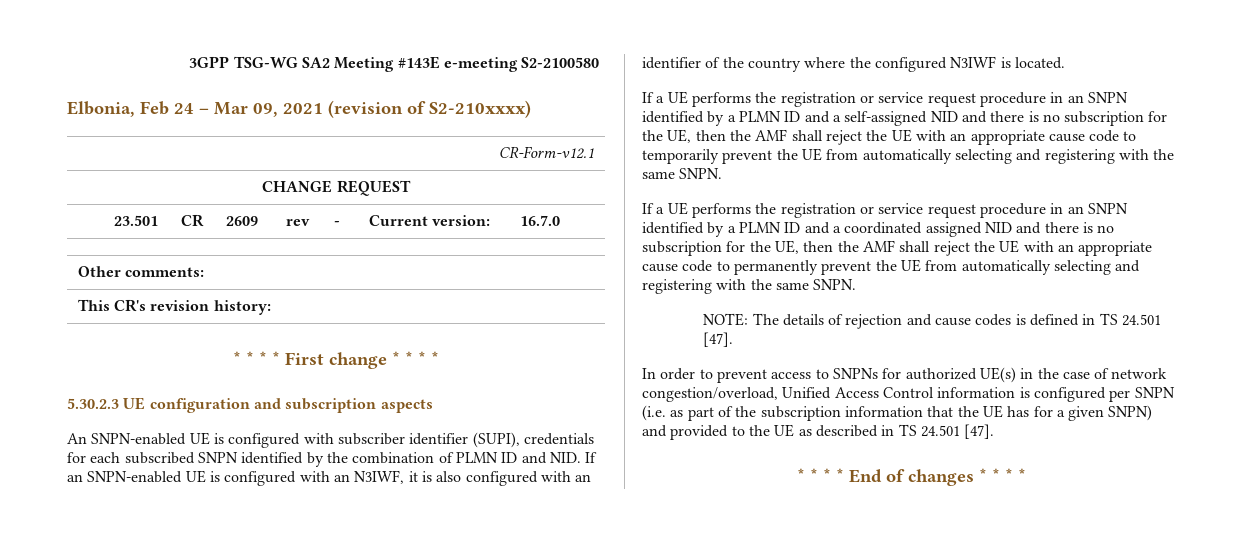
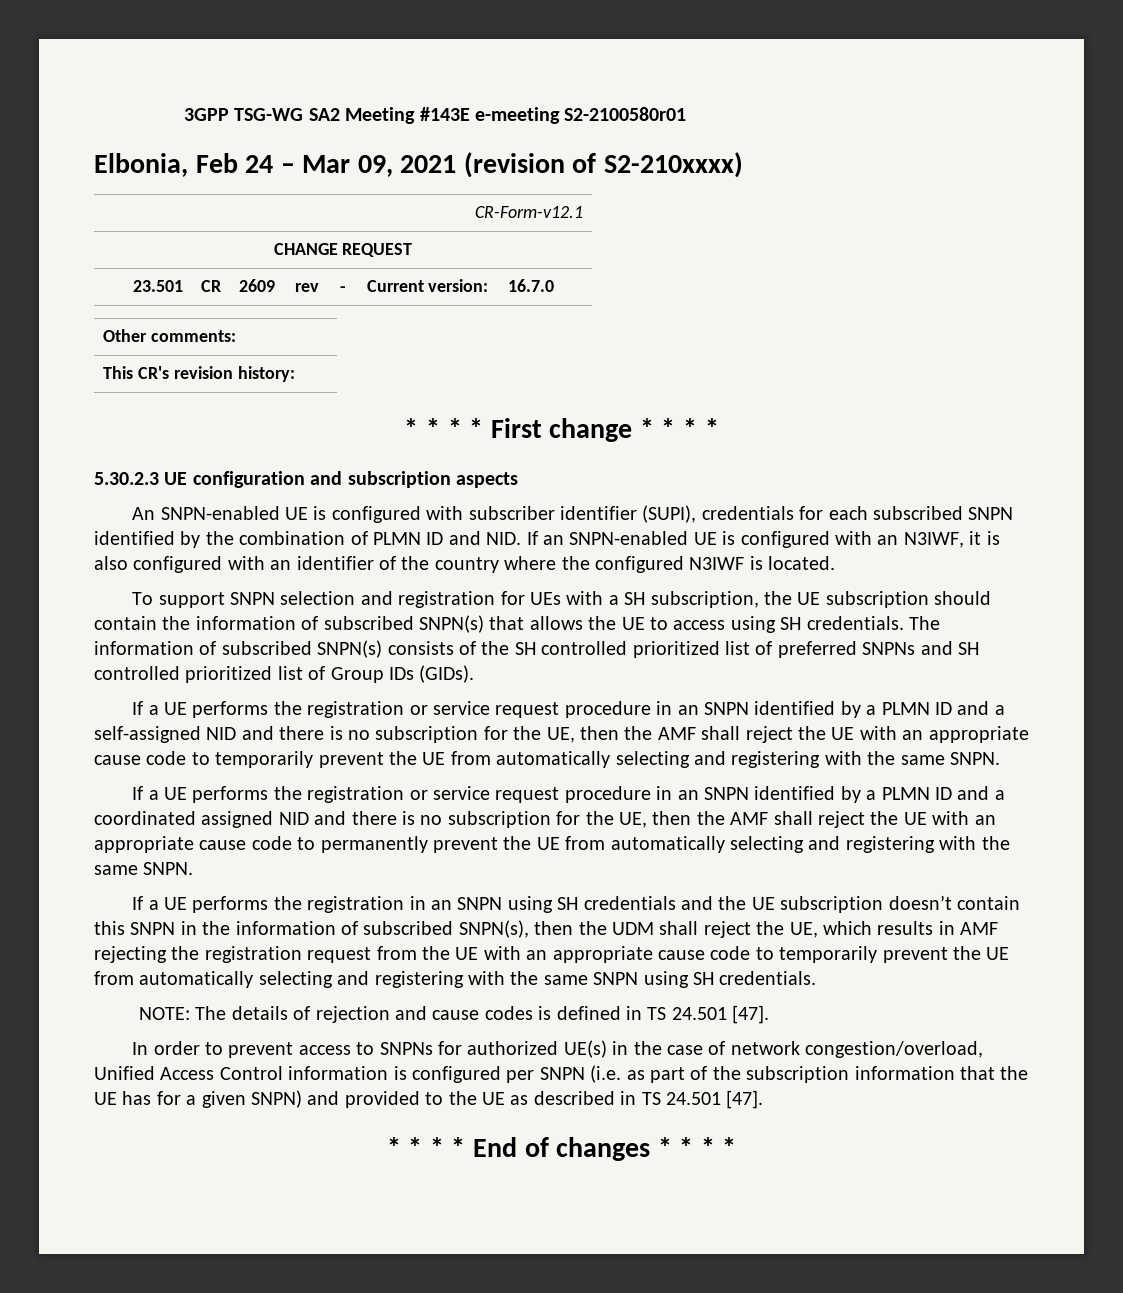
- 3GPP TSG-WG SA2 Meeting #143E e-meeting S2-2100580
+ 3GPP TSG-WG SA2 Meeting #143E e-meeting S2-2100580r01
+ To support SNPN selection and registration for UEs with a SH subscription, the UE subscription should contain the information of subscribed SNPN(s) that allows the UE to access using SH credentials. The information of subscribed SNPN(s) consists of the SH controlled prioritized list of preferred SNPNs and SH controlled prioritized list of Group IDs (GIDs).
+ If a UE performs the registration in an SNPN using SH credentials and the UE subscription doesn’t contain this SNPN in the information of subscribed SNPN(s), then the UDM shall reject the UE, which results in AMF rejecting the registration request from the UE with an appropriate cause code to temporarily prevent the UE from automatically selecting and registering with the same SNPN using SH credentials.

